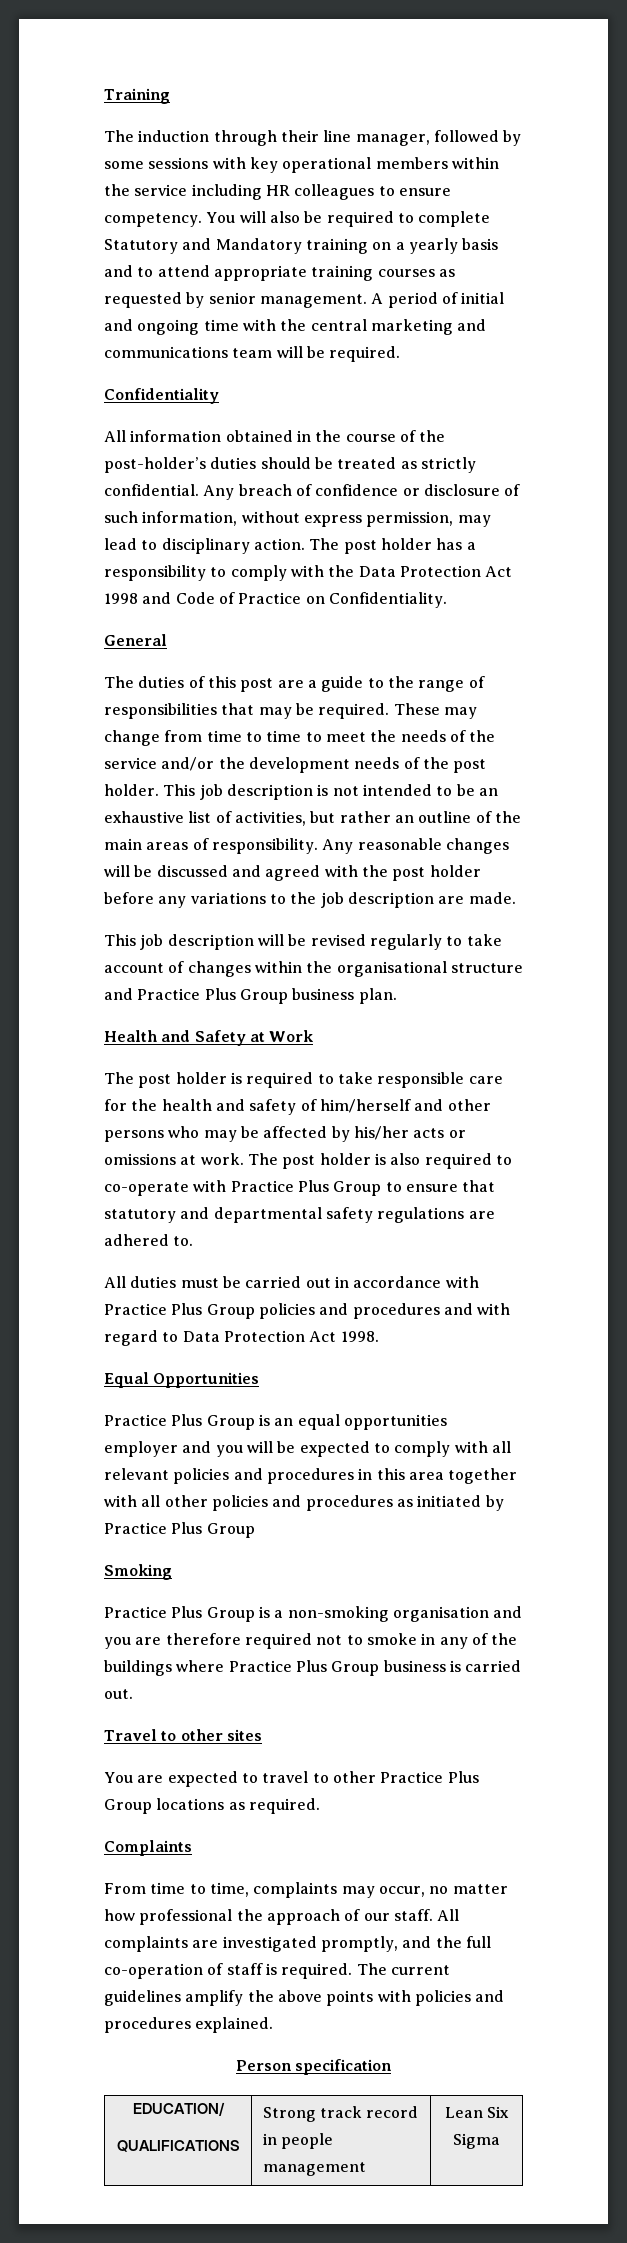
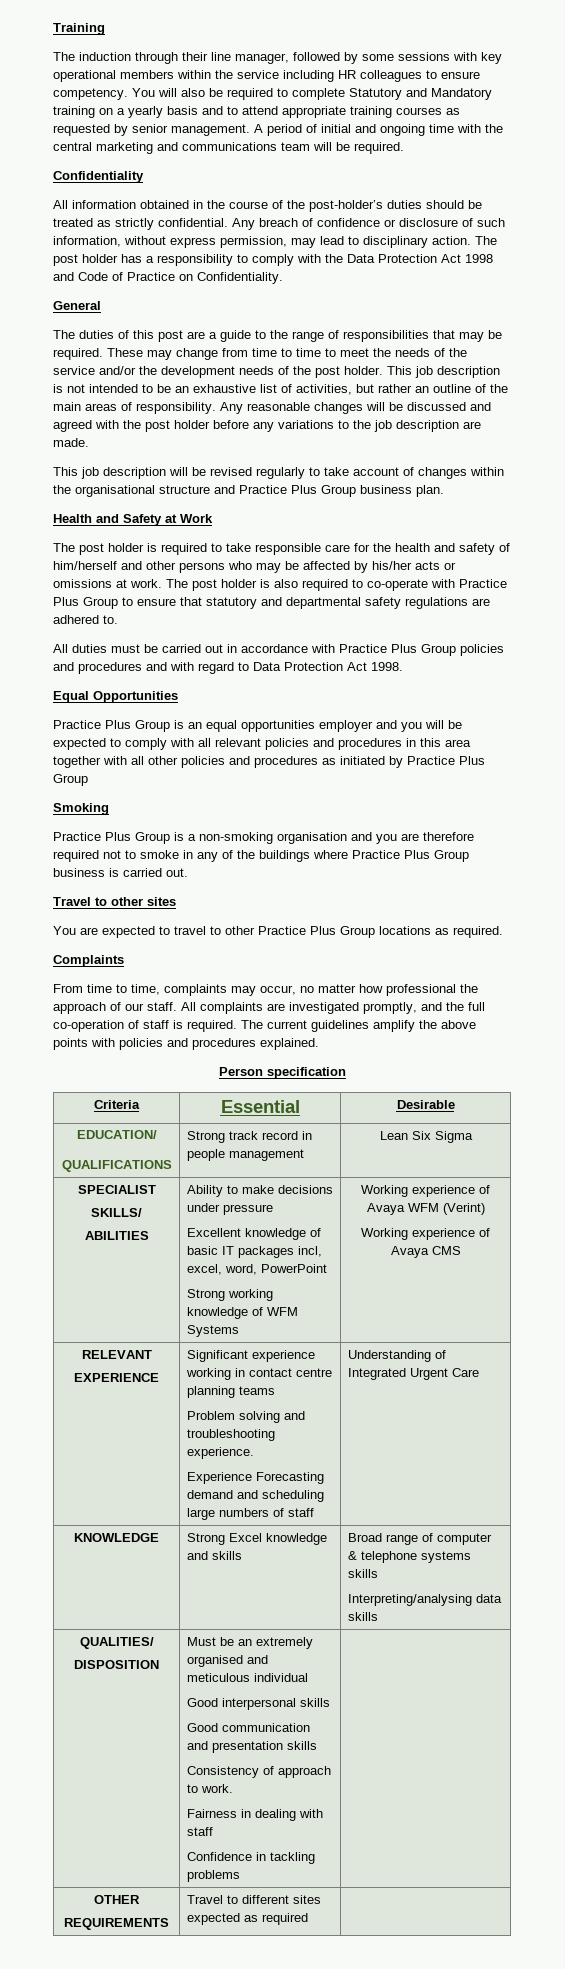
+ Criteria | Essential | Desirable
+ SPECIALIST
+ SKILLS/
+ ABILITIES | Ability to make decisions under pressure
+ Excellent knowledge of basic IT packages incl, excel, word, PowerPoint
+ Strong working knowledge of WFM Systems | Working experience of Avaya WFM (Verint)
+ Working experience of Avaya CMS
+ RELEVANT
+ EXPERIENCE | Significant experience working in contact centre planning teams
+ Problem solving and troubleshooting experience.
+ Experience Forecasting demand and scheduling large numbers of staff | Understanding of Integrated Urgent Care
+ KNOWLEDGE | Strong Excel knowledge and skills | Broad range of computer & telephone systems skills
+ Interpreting/analysing data skills
+ QUALITIES/
+ DISPOSITION | Must be an extremely organised and meticulous individual
+ Good interpersonal skills
+ Good communication and presentation skills
+ Consistency of approach to work.
+ Fairness in dealing with staff
+ Confidence in tackling problems |
+ OTHER
+ REQUIREMENTS | Travel to different sites expected as required |

